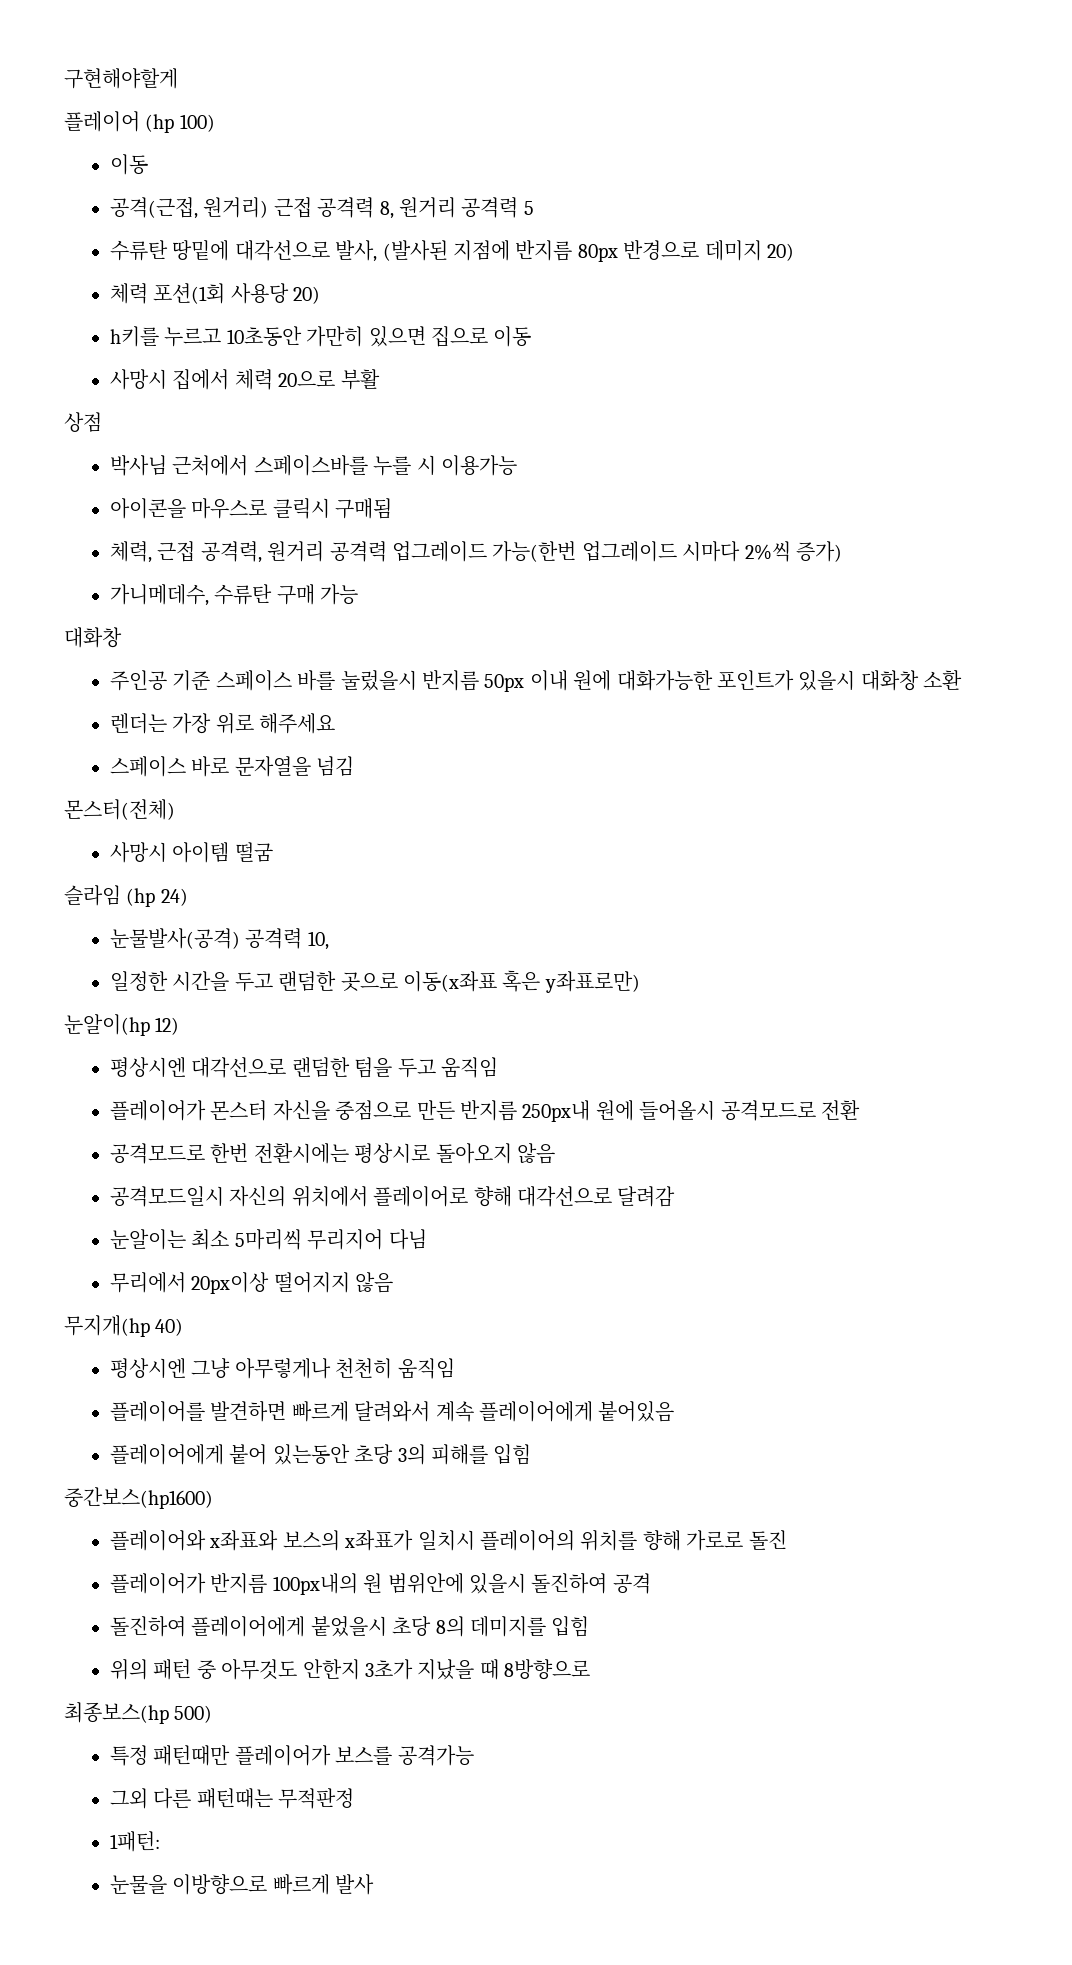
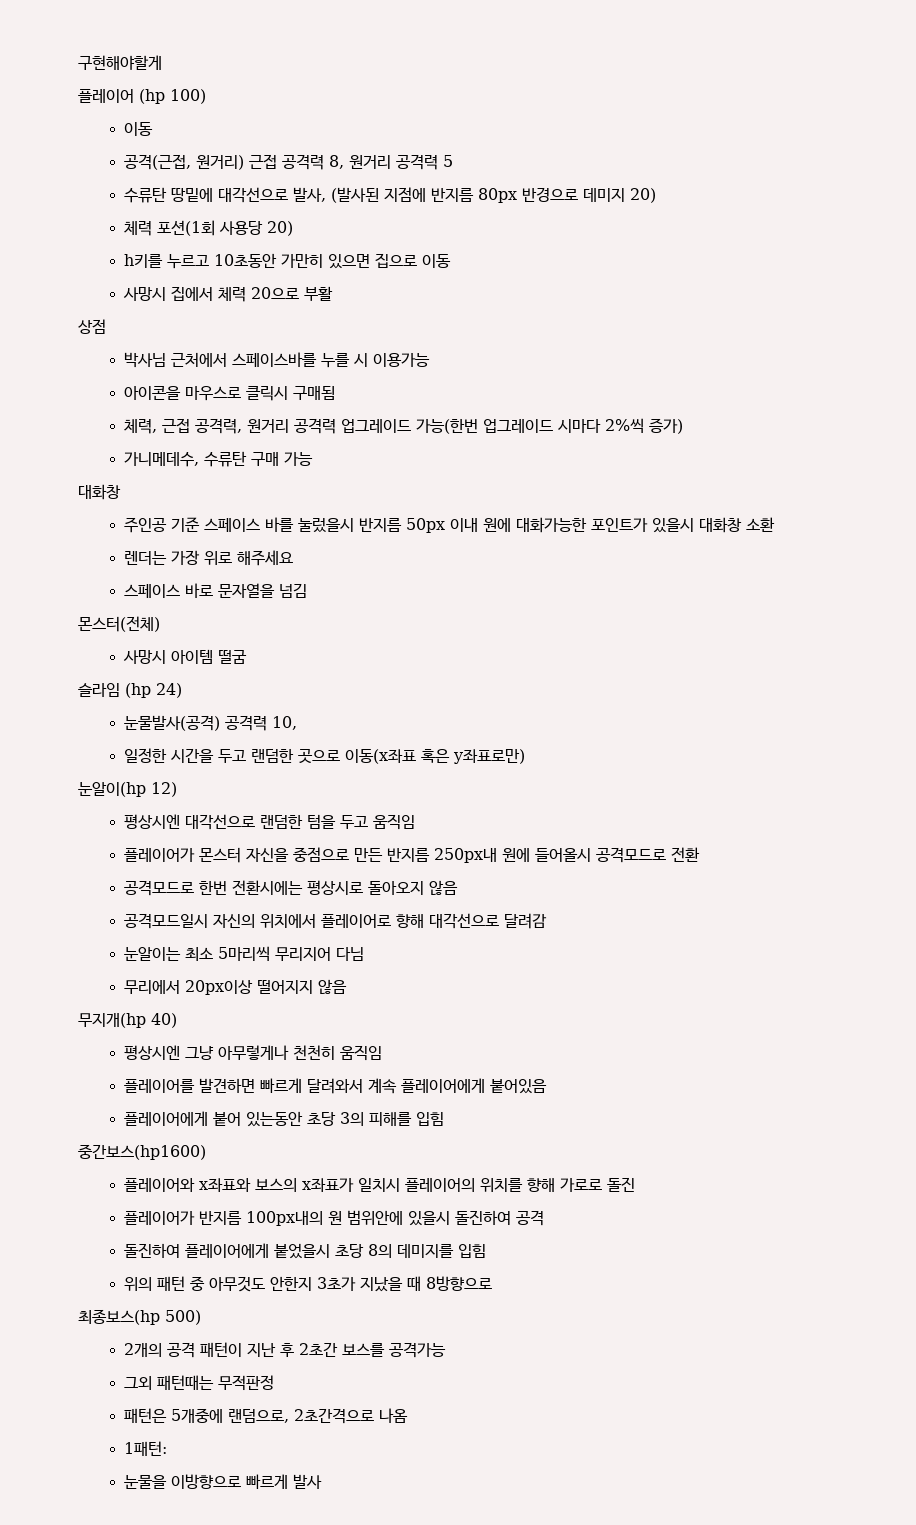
- 특정 패턴때만 플레이어가 보스를 공격가능
+ 2개의 공격 패턴이 지난 후 2초간 보스를 공격가능
- 그외 다른 패턴때는 무적판정
+ 그외 패턴때는 무적판정
+ 패턴은 5개중에 랜덤으로, 2초간격으로 나옴

